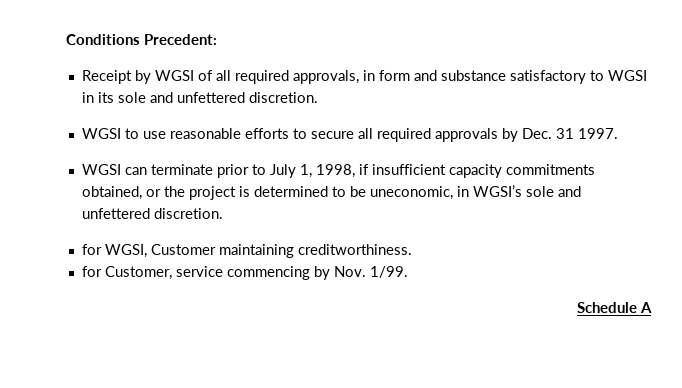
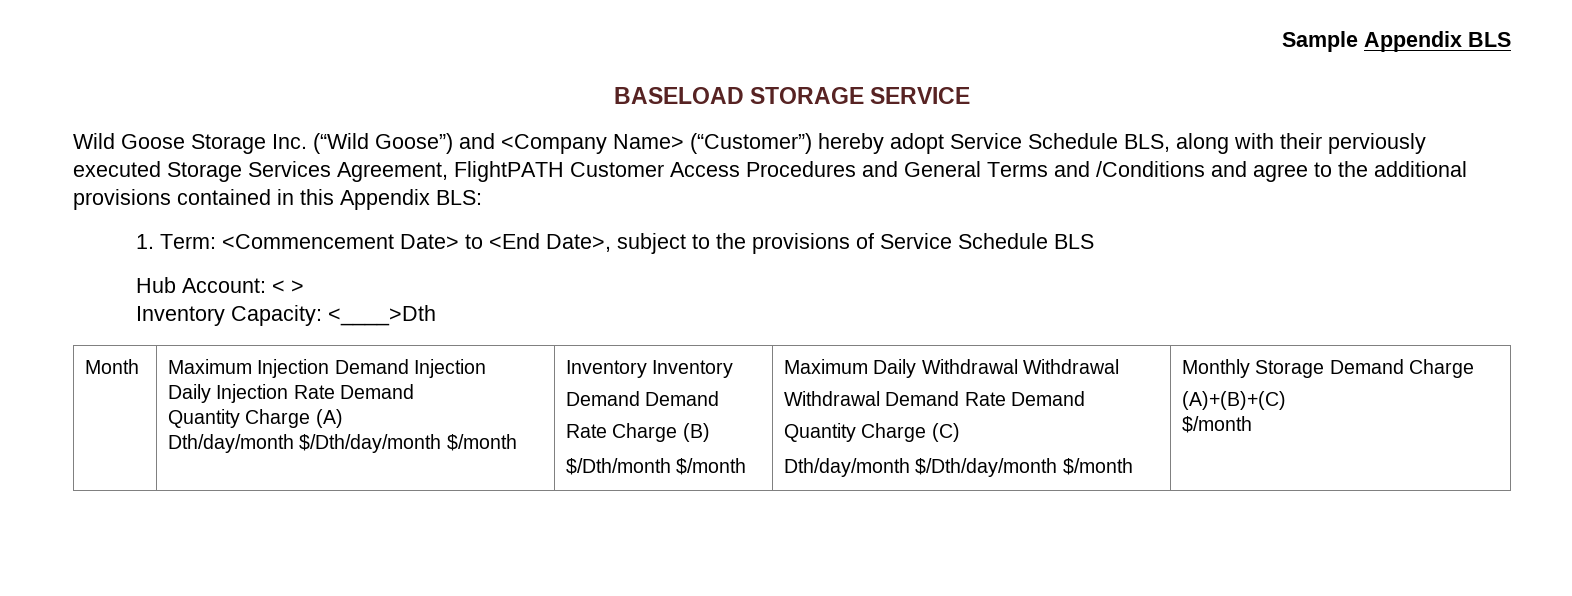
- Conditions Precedent:
- Receipt by WGSI of all required approvals, in form and substance satisfactory to WGSI in its sole and unfettered discretion.
- WGSI to use reasonable efforts to secure all required approvals by Dec. 31 1997.
- WGSI can terminate prior to July 1, 1998, if insufficient capacity commitments obtained, or the project is determined to be uneconomic, in WGSI’s sole and unfettered discretion.
- for WGSI, Customer maintaining creditworthiness.
- for Customer, service commencing by Nov. 1/99.
- Schedule A
+ Sample Appendix BLS
+ BASELOAD STORAGE SERVICE
+ Wild Goose Storage Inc. (“Wild Goose”) and <Company Name> (“Customer”) hereby adopt Service Schedule BLS, along with their perviously executed Storage Services Agreement, FlightPATH Customer Access Procedures and General Terms and /Conditions and agree to the additional provisions contained in this Appendix BLS:
+ 1. Term: <Commencement Date> to <End Date>, subject to the provisions of Service Schedule BLS
+ Hub Account: < >
+ Inventory Capacity: <____>Dth
+ Month | Maximum Injection Demand Injection
+ Daily Injection Rate Demand
+ Quantity Charge (A)
+ Dth/day/month $/Dth/day/month $/month | Inventory Inventory
+ Demand Demand
+ Rate Charge (B)
+ $/Dth/month $/month | Maximum Daily Withdrawal Withdrawal
+ Withdrawal Demand Rate Demand
+ Quantity Charge (C)
+ Dth/day/month $/Dth/day/month $/month | Monthly Storage Demand Charge
+ (A)+(B)+(C)
+ $/month

